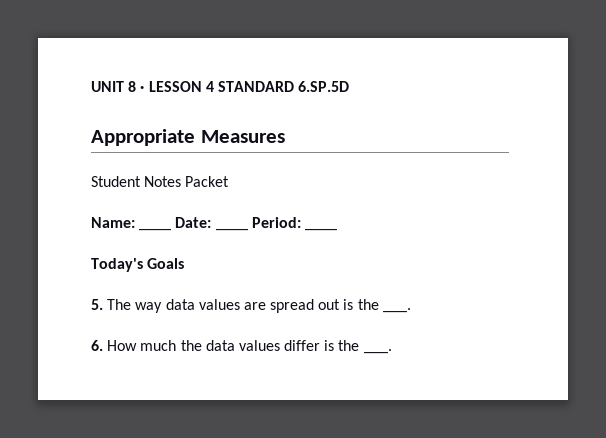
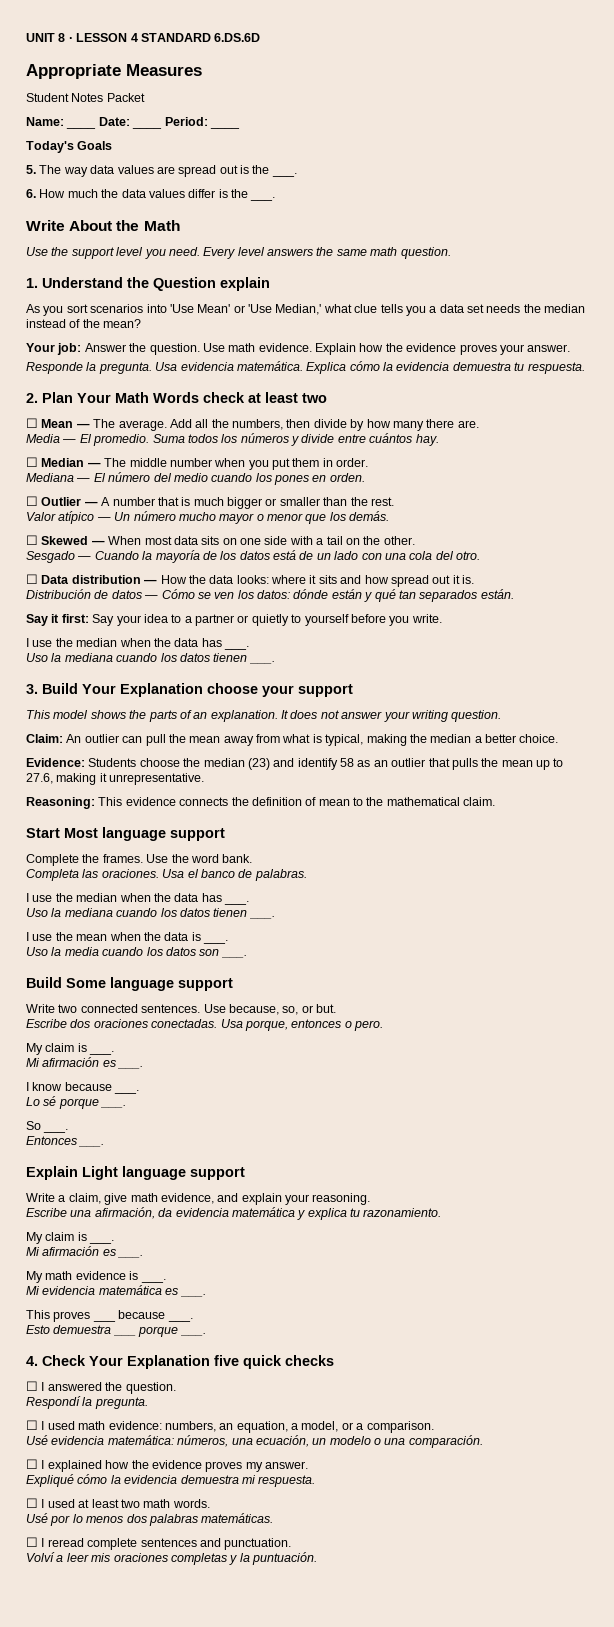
- UNIT 8 · LESSON 4 STANDARD 6.SP.5D
+ UNIT 8 · LESSON 4 STANDARD 6.DS.6D
+ Write About the Math
+ Use the support level you need. Every level answers the same math question.
+ 1. Understand the Question explain
+ As you sort scenarios into 'Use Mean' or 'Use Median,' what clue tells you a data set needs the median instead of the mean?
+ Your job: Answer the question. Use math evidence. Explain how the evidence proves your answer.
+ Responde la pregunta. Usa evidencia matemática. Explica cómo la evidencia demuestra tu respuesta.
+ 2. Plan Your Math Words check at least two
+ ☐ Mean — The average. Add all the numbers, then divide by how many there are.
+ Media — El promedio. Suma todos los números y divide entre cuántos hay.
+ ☐ Median — The middle number when you put them in order.
+ Mediana — El número del medio cuando los pones en orden.
+ ☐ Outlier — A number that is much bigger or smaller than the rest.
+ Valor atípico — Un número mucho mayor o menor que los demás.
+ ☐ Skewed — When most data sits on one side with a tail on the other.
+ Sesgado — Cuando la mayoría de los datos está de un lado con una cola del otro.
+ ☐ Data distribution — How the data looks: where it sits and how spread out it is.
+ Distribución de datos — Cómo se ven los datos: dónde están y qué tan separados están.
+ Say it first: Say your idea to a partner or quietly to yourself before you write.
+ I use the median when the data has ___.
+ Uso la mediana cuando los datos tienen ___.
+ 3. Build Your Explanation choose your support
+ This model shows the parts of an explanation. It does not answer your writing question.
+ Claim: An outlier can pull the mean away from what is typical, making the median a better choice.
+ Evidence: Students choose the median (23) and identify 58 as an outlier that pulls the mean up to 27.6, making it unrepresentative.
+ Reasoning: This evidence connects the definition of mean to the mathematical claim.
+ Start Most language support
+ Complete the frames. Use the word bank.
+ Completa las oraciones. Usa el banco de palabras.
+ I use the median when the data has ___.
+ Uso la mediana cuando los datos tienen ___.
+ I use the mean when the data is ___.
+ Uso la media cuando los datos son ___.
+ Build Some language support
+ Write two connected sentences. Use because, so, or but.
+ Escribe dos oraciones conectadas. Usa porque, entonces o pero.
+ My claim is ___.
+ Mi afirmación es ___.
+ I know because ___.
+ Lo sé porque ___.
+ So ___.
+ Entonces ___.
+ Explain Light language support
+ Write a claim, give math evidence, and explain your reasoning.
+ Escribe una afirmación, da evidencia matemática y explica tu razonamiento.
+ My claim is ___.
+ Mi afirmación es ___.
+ My math evidence is ___.
+ Mi evidencia matemática es ___.
+ This proves ___ because ___.
+ Esto demuestra ___ porque ___.
+ 4. Check Your Explanation five quick checks
+ ☐ I answered the question.
+ Respondí la pregunta.
+ ☐ I used math evidence: numbers, an equation, a model, or a comparison.
+ Usé evidencia matemática: números, una ecuación, un modelo o una comparación.
+ ☐ I explained how the evidence proves my answer.
+ Expliqué cómo la evidencia demuestra mi respuesta.
+ ☐ I used at least two math words.
+ Usé por lo menos dos palabras matemáticas.
+ ☐ I reread complete sentences and punctuation.
+ Volví a leer mis oraciones completas y la puntuación.

